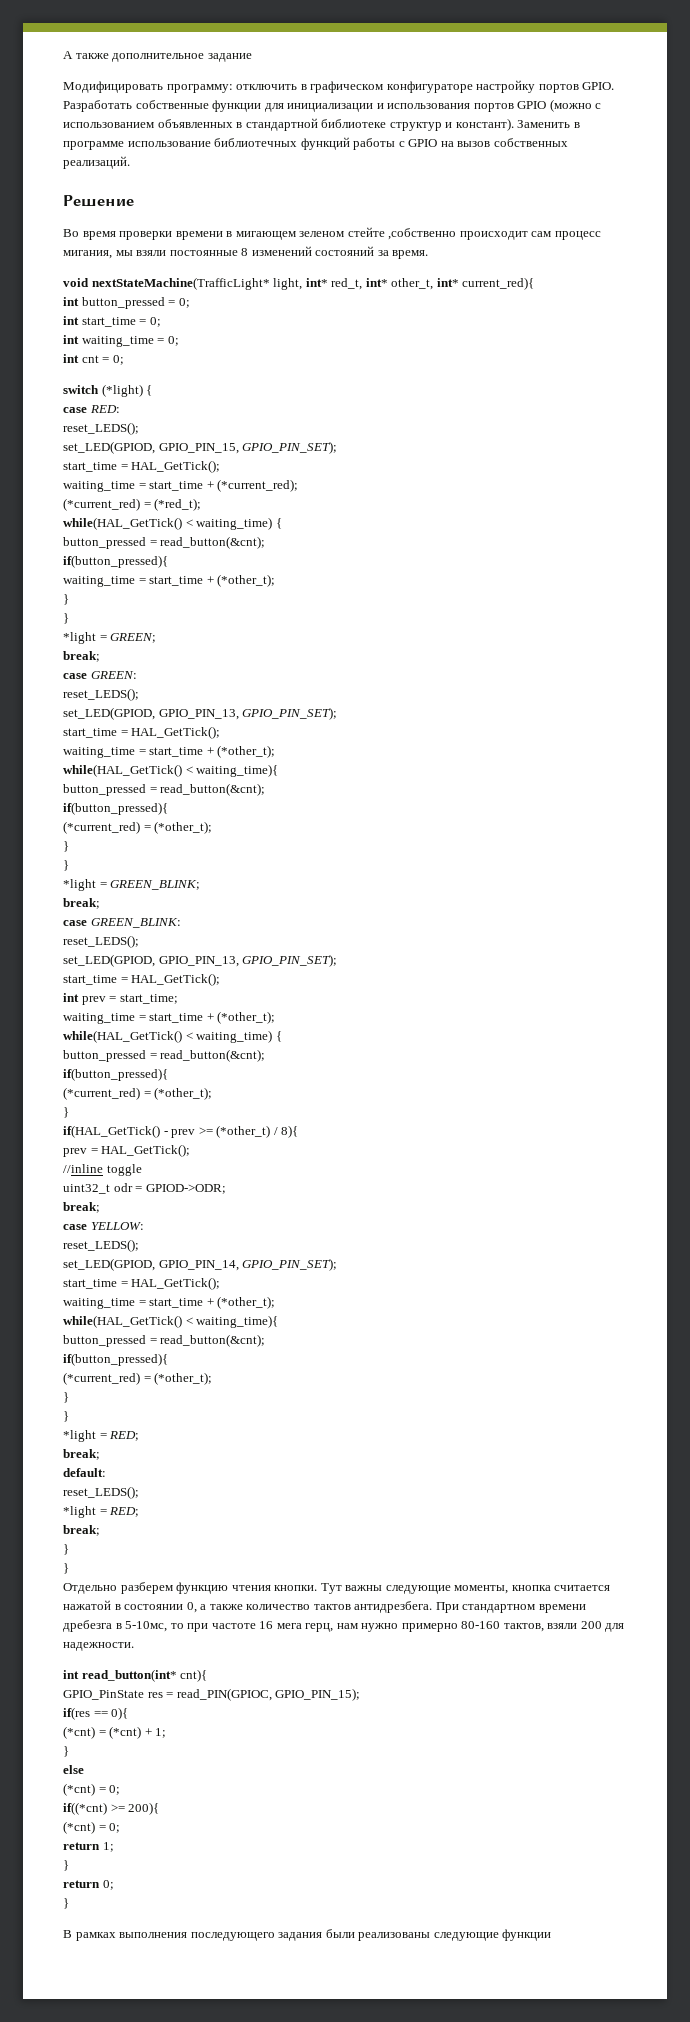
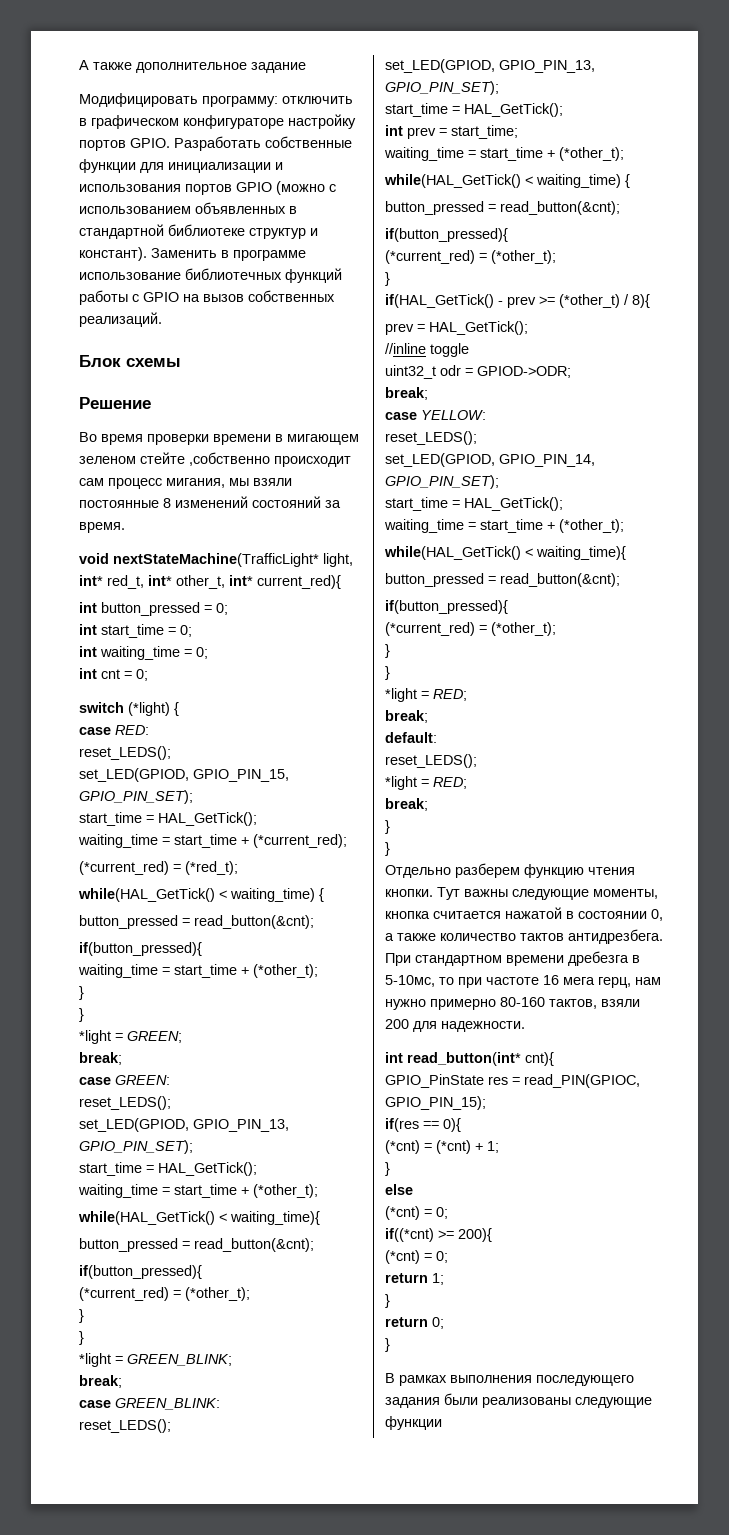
+ Блок схемы

